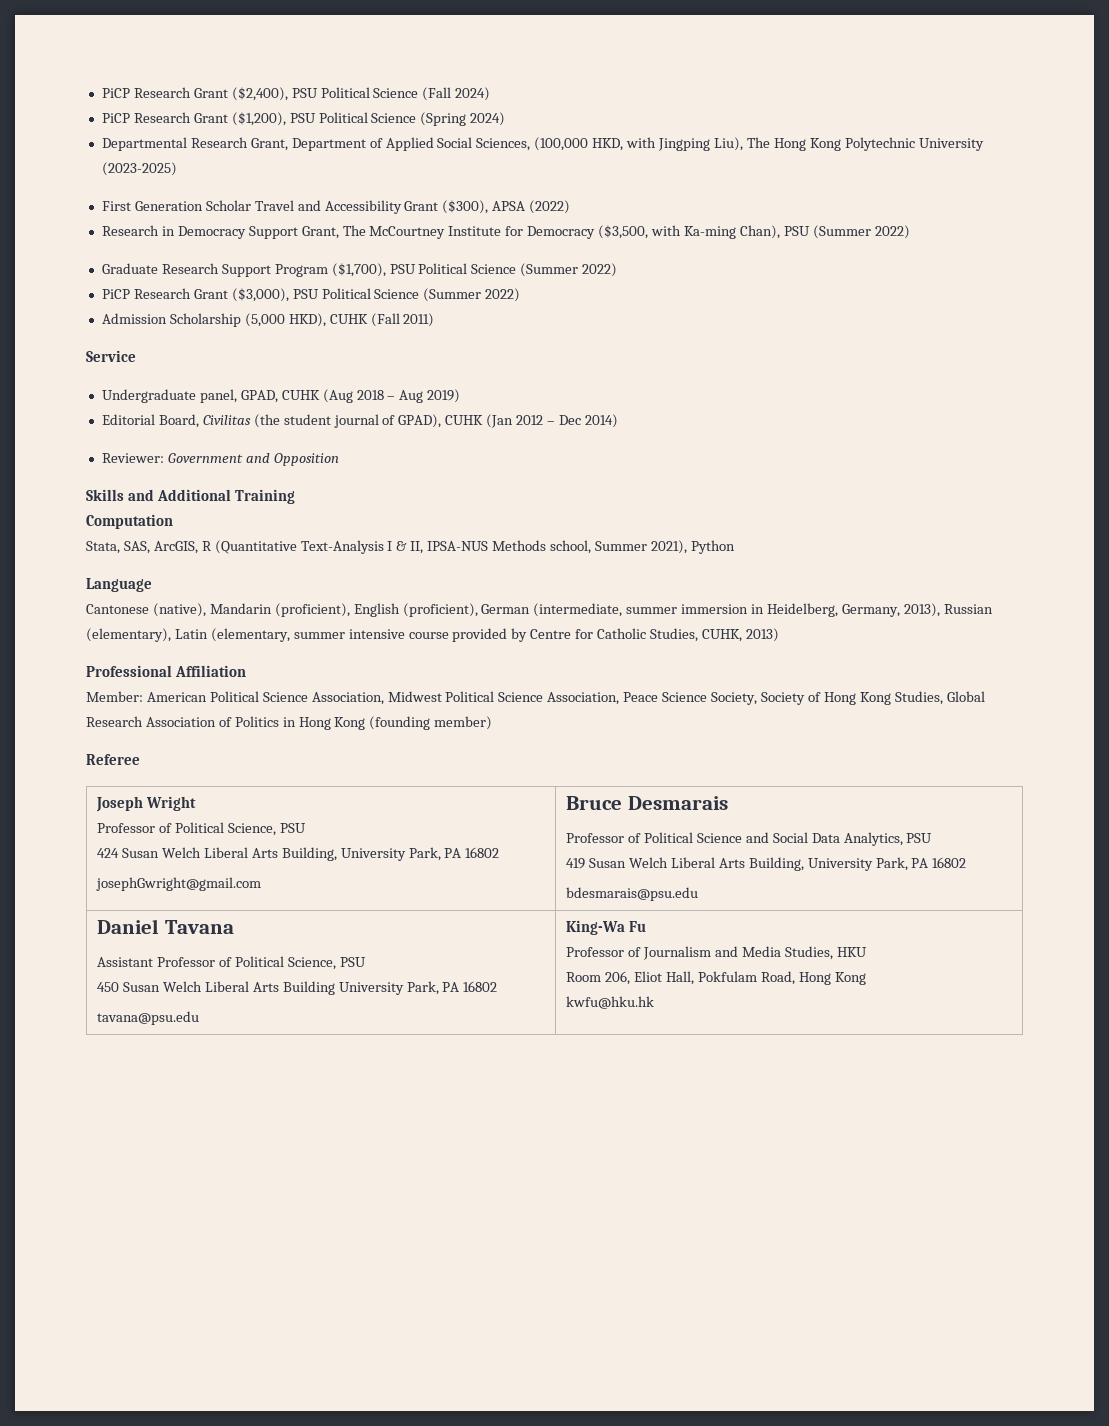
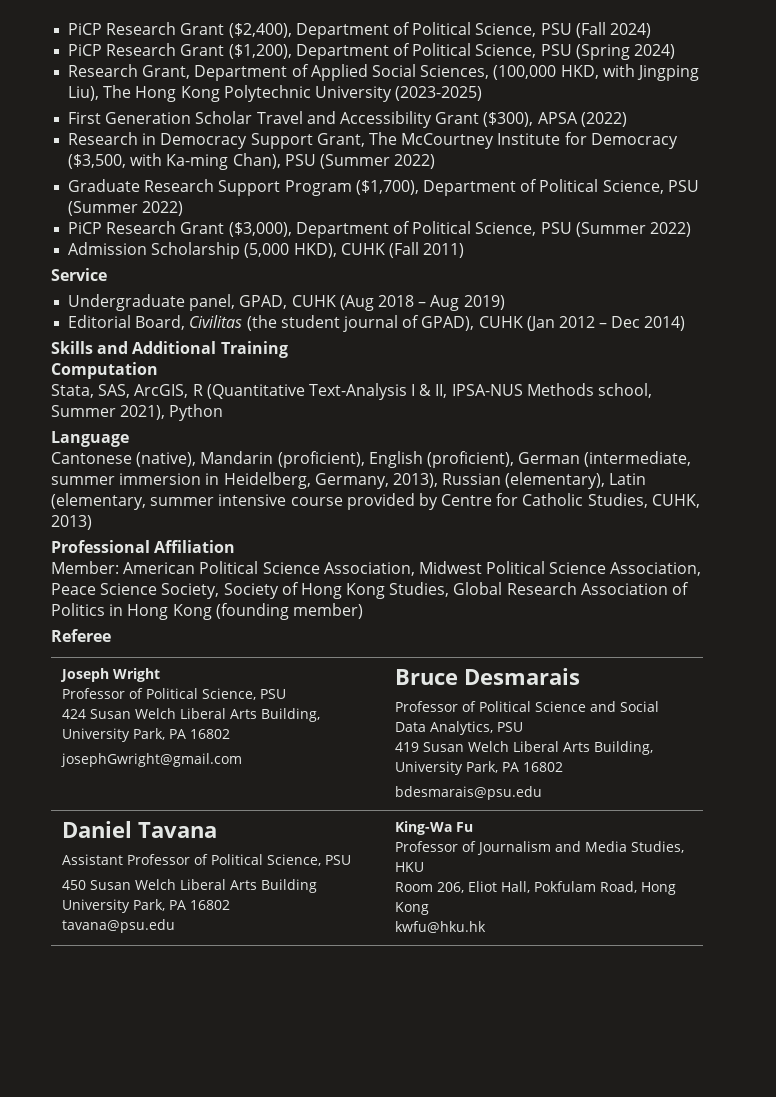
- PiCP Research Grant ($2,400), PSU Political Science (Fall 2024)
+ PiCP Research Grant ($2,400), Department of Political Science, PSU (Fall 2024)
- PiCP Research Grant ($1,200), PSU Political Science (Spring 2024)
+ PiCP Research Grant ($1,200), Department of Political Science, PSU (Spring 2024)
- Departmental Research Grant, Department of Applied Social Sciences, (100,000 HKD, with Jingping Liu), The Hong Kong Polytechnic University (2023-2025)
+ Research Grant, Department of Applied Social Sciences, (100,000 HKD, with Jingping Liu), The Hong Kong Polytechnic University (2023-2025)
- Graduate Research Support Program ($1,700), PSU Political Science (Summer 2022)
+ Graduate Research Support Program ($1,700), Department of Political Science, PSU (Summer 2022)
- PiCP Research Grant ($3,000), PSU Political Science (Summer 2022)
+ PiCP Research Grant ($3,000), Department of Political Science, PSU (Summer 2022)
- Reviewer: Government and Opposition

